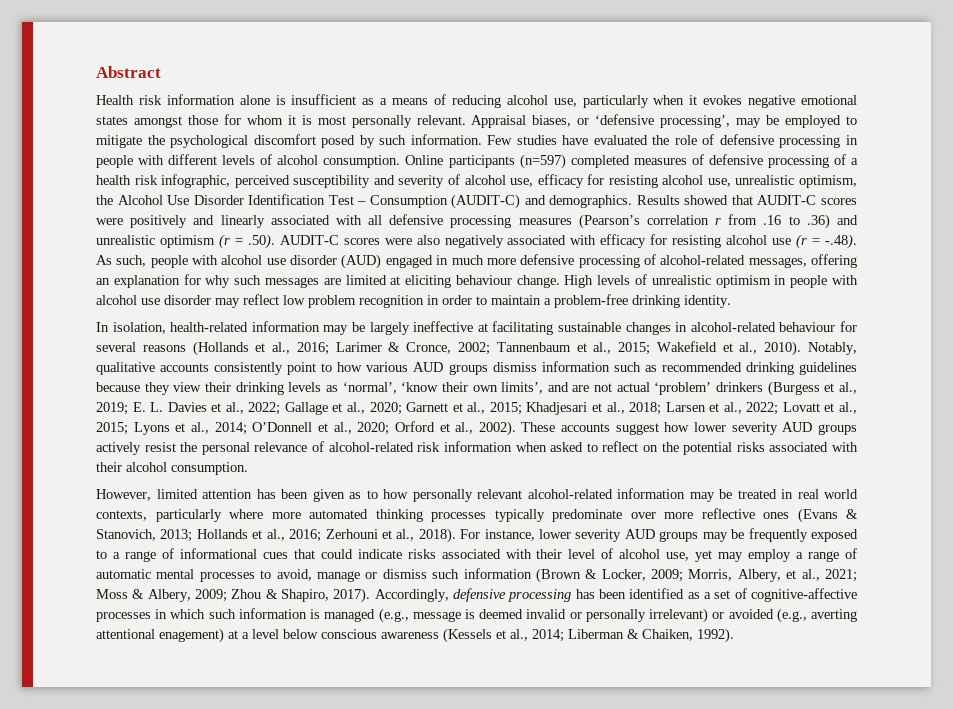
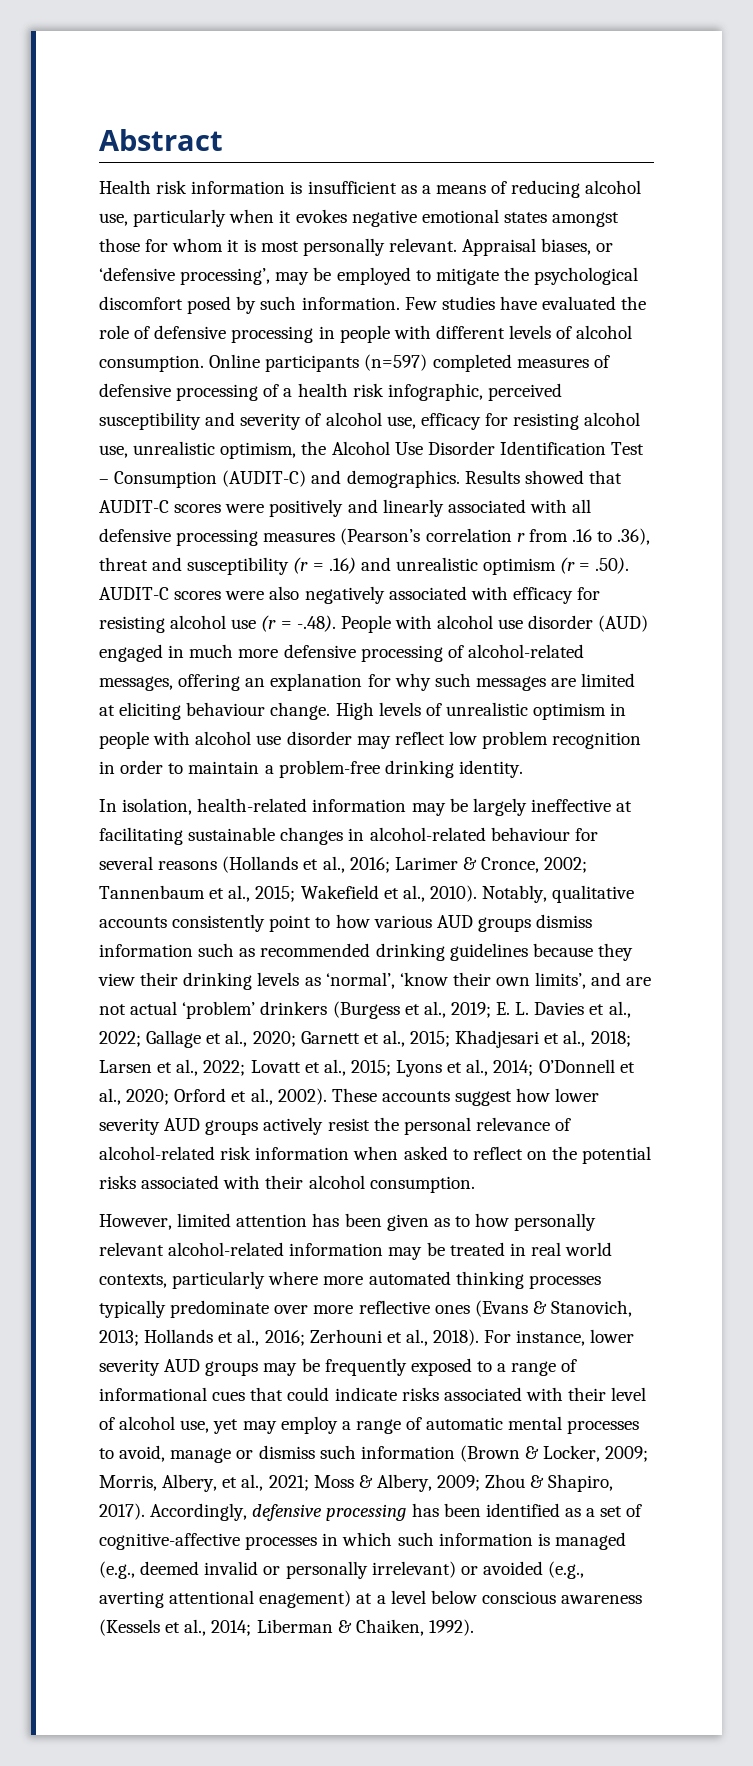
- Health risk information alone is insufficient as a means of reducing alcohol use, particularly when it evokes negative emotional states amongst those for whom it is most personally relevant.
+ Health risk information is insufficient as a means of reducing alcohol use, particularly when it evokes negative emotional states amongst those for whom it is most personally relevant.
- Results showed that AUDIT-C scores were positively and linearly associated with all defensive processing measures (Pearson’s correlation r from .16 to .36) and unrealistic optimism (r = .50). AUDIT-C scores were also negatively associated with efficacy for resisting alcohol use (r = -.48). As such, people with alcohol use disorder (AUD) engaged in much more defensive processing of alcohol-related messages, offering an explanation for why such messages are limited at eliciting behaviour change.
+ Results showed that AUDIT-C scores were positively and linearly associated with all defensive processing measures (Pearson’s correlation r from .16 to .36), threat and susceptibility (r = .16) and unrealistic optimism (r = .50). AUDIT-C scores were also negatively associated with efficacy for resisting alcohol use (r = -.48). People with alcohol use disorder (AUD) engaged in much more defensive processing of alcohol-related messages, offering an explanation for why such messages are limited at eliciting behaviour change.
- Accordingly, defensive processing has been identified as a set of cognitive-affective processes in which such information is managed (e.g., message is deemed invalid or personally irrelevant) or avoided (e.g., averting attentional enagement) at a level below conscious awareness (Kessels et al., 2014; Liberman & Chaiken, 1992).
+ Accordingly, defensive processing has been identified as a set of cognitive-affective processes in which such information is managed (e.g., deemed invalid or personally irrelevant) or avoided (e.g., averting attentional enagement) at a level below conscious awareness (Kessels et al., 2014; Liberman & Chaiken, 1992).

